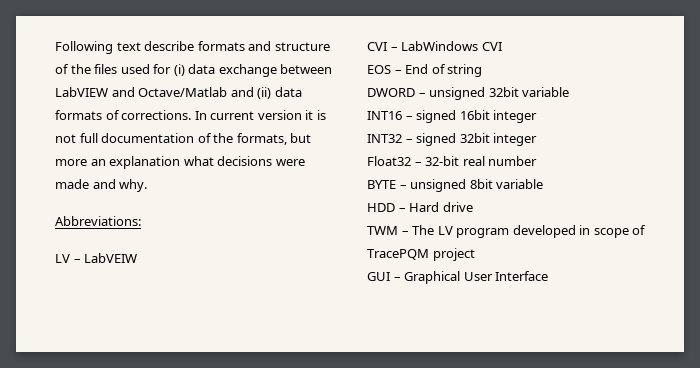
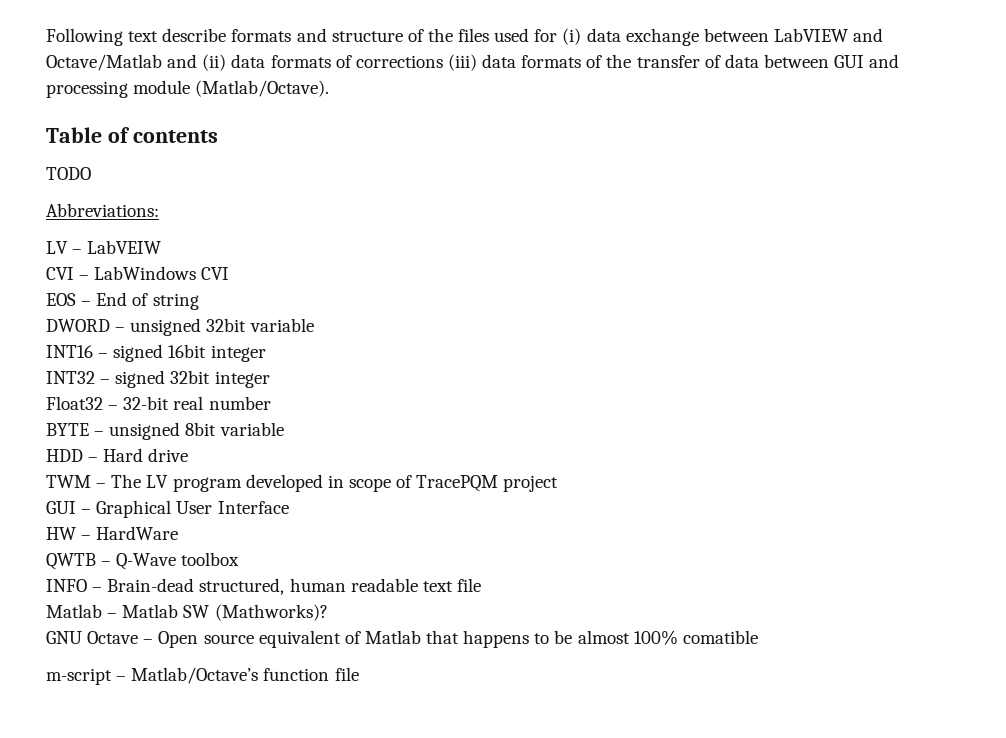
- Following text describe formats and structure of the files used for (i) data exchange between LabVIEW and Octave/Matlab and (ii) data formats of corrections. In current version it is not full documentation of the formats, but more an explanation what decisions were made and why.
+ Following text describe formats and structure of the files used for (i) data exchange between LabVIEW and Octave/Matlab and (ii) data formats of corrections (iii) data formats of the transfer of data between GUI and processing module (Matlab/Octave).
+ Table of contents
+ TODO
+ HW – HardWare
+ QWTB – Q-Wave toolbox
+ INFO – Brain-dead structured, human readable text file
+ Matlab – Matlab SW (Mathworks)?
+ GNU Octave – Open source equivalent of Matlab that happens to be almost 100% comatible
+ m-script – Matlab/Octave’s function file

